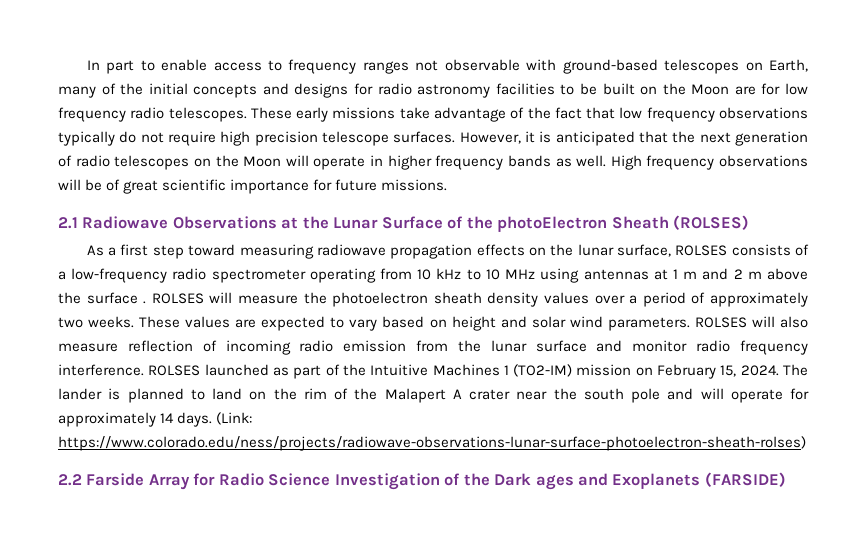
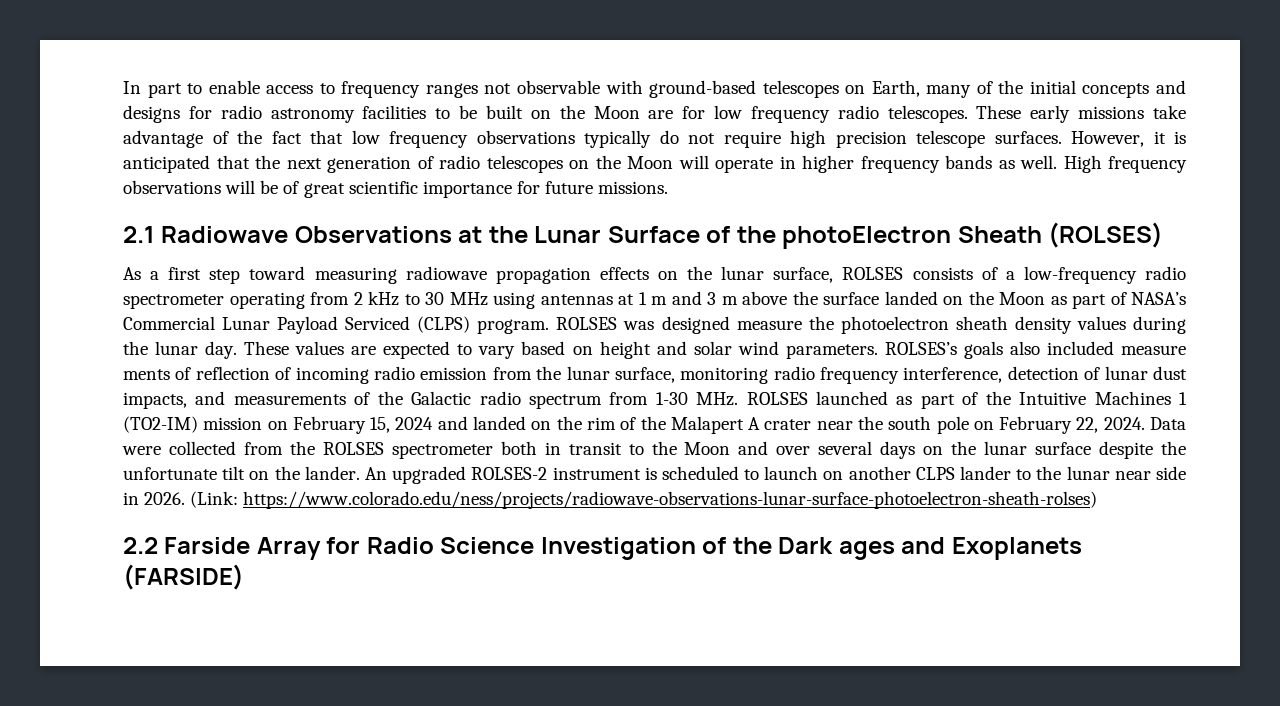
- As a first step toward measuring radiowave propagation effects on the lunar surface, ROLSES consists of a low-frequency radio spectrometer operating from 10 kHz to 10 MHz using antennas at 1 m and 2 m above the surface . ROLSES will measure the photoelectron sheath density values over a period of approximately two weeks.
+ As a first step toward measuring radiowave propagation effects on the lunar surface, ROLSES consists of a low-frequency radio spectrometer operating from 2 kHz to 30 MHz using antennas at 1 m and 3 m above the surface landed on the Moon as part of NASA’s Commercial Lunar Payload Serviced (CLPS) program. ROLSES was designed measure the photoelectron sheath density values during the lunar day.
- ROLSES will also measure reflection of incoming radio emission from the lunar surface and monitor radio frequency interference. ROLSES launched as part of the Intuitive Machines 1 (TO2-IM) mission on February 15, 2024. The lander is planned to land on the rim of the Malapert A crater near the south pole and will operate for approximately 14 days.
+ ROLSES’s goals also included measure ments of reflection of incoming radio emission from the lunar surface, monitoring radio frequency interference, detection of lunar dust impacts, and measurements of the Galactic radio spectrum from 1-30 MHz. ROLSES launched as part of the Intuitive Machines 1 (TO2-IM) mission on February 15, 2024 and landed on the rim of the Malapert A crater near the south pole on February 22, 2024. Data were collected from the ROLSES spectrometer both in transit to the Moon and over several days on the lunar surface despite the unfortunate tilt on the lander. An upgraded ROLSES-2 instrument is scheduled to launch on another CLPS lander to the lunar near side in 2026.

